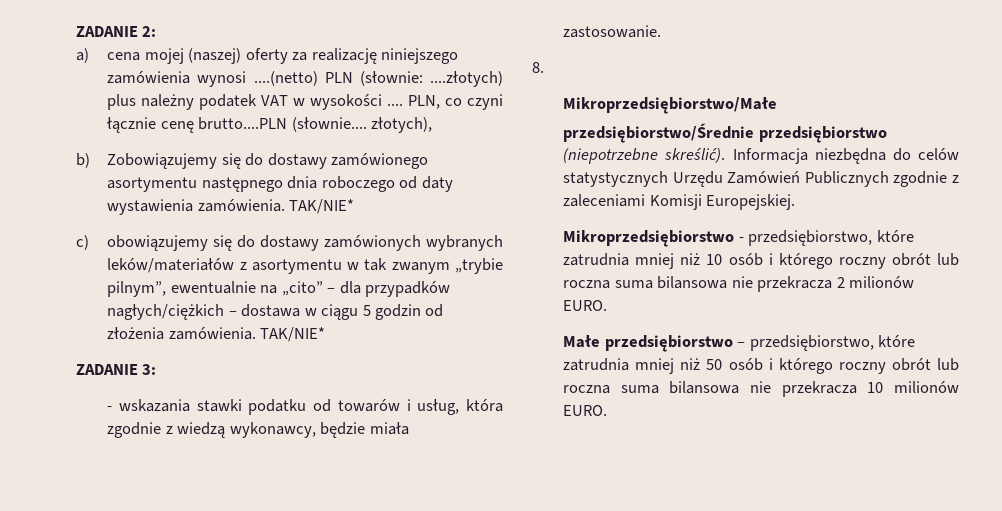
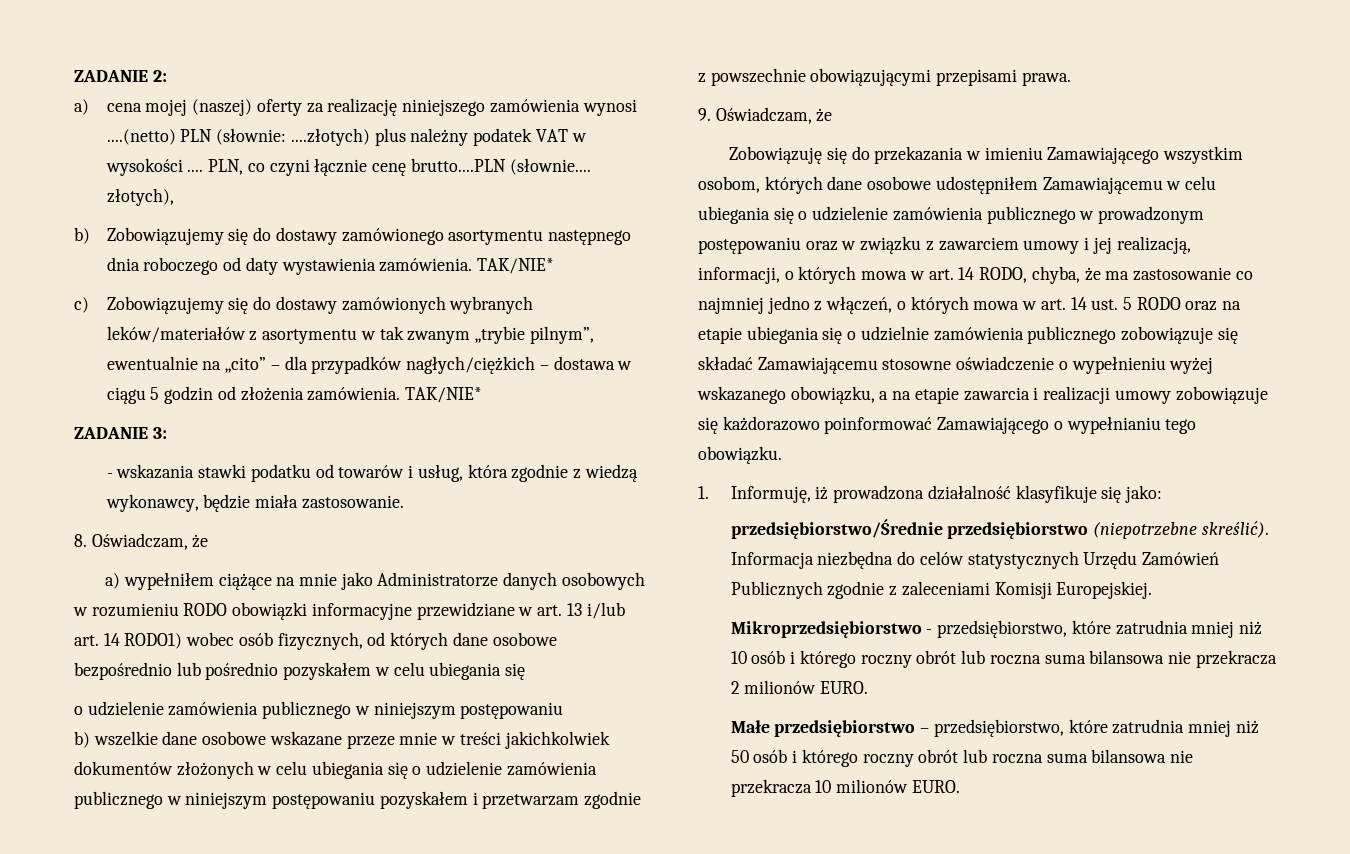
- c) obowiązujemy się do dostawy zamówionych wybranych leków/materiałów z asortymentu w tak zwanym „trybie pilnym”, ewentualnie na „cito” – dla przypadków nagłych/ciężkich – dostawa w ciągu 5 godzin od złożenia zamówienia.
+ c) Zobowiązujemy się do dostawy zamówionych wybranych leków/materiałów z asortymentu w tak zwanym „trybie pilnym”, ewentualnie na „cito” – dla przypadków nagłych/ciężkich – dostawa w ciągu 5 godzin od złożenia zamówienia.
- 8.
- Mikroprzedsiębiorstwo/Małe
+ 8. Oświadczam, że
+ a) wypełniłem ciążące na mnie jako Administratorze danych osobowych w rozumieniu RODO obowiązki informacyjne przewidziane w art. 13 i/lub art. 14 RODO1) wobec osób fizycznych, od których dane osobowe bezpośrednio lub pośrednio pozyskałem w celu ubiegania się
+ o udzielenie zamówienia publicznego w niniejszym postępowaniu
+ b) wszelkie dane osobowe wskazane przeze mnie w treści jakichkolwiek dokumentów złożonych w celu ubiegania się o udzielenie zamówienia publicznego w niniejszym postępowaniu pozyskałem i przetwarzam zgodnie z powszechnie obowiązującymi przepisami prawa.
+ 9. Oświadczam, że
+ Zobowiązuję się do przekazania w imieniu Zamawiającego wszystkim osobom, których dane osobowe udostępniłem Zamawiającemu w celu ubiegania się o udzielenie zamówienia publicznego w prowadzonym postępowaniu oraz w związku z zawarciem umowy i jej realizacją, informacji, o których mowa w art. 14 RODO, chyba, że ma zastosowanie co najmniej jedno z włączeń, o których mowa w art. 14 ust. 5 RODO oraz na etapie ubiegania się o udzielnie zamówienia publicznego zobowiązuje się składać Zamawiającemu stosowne oświadczenie o wypełnieniu wyżej wskazanego obowiązku, a na etapie zawarcia i realizacji umowy zobowiązuje się każdorazowo poinformować Zamawiającego o wypełnianiu tego obowiązku.
+ 1. Informuję, iż prowadzona działalność klasyfikuje się jako:

